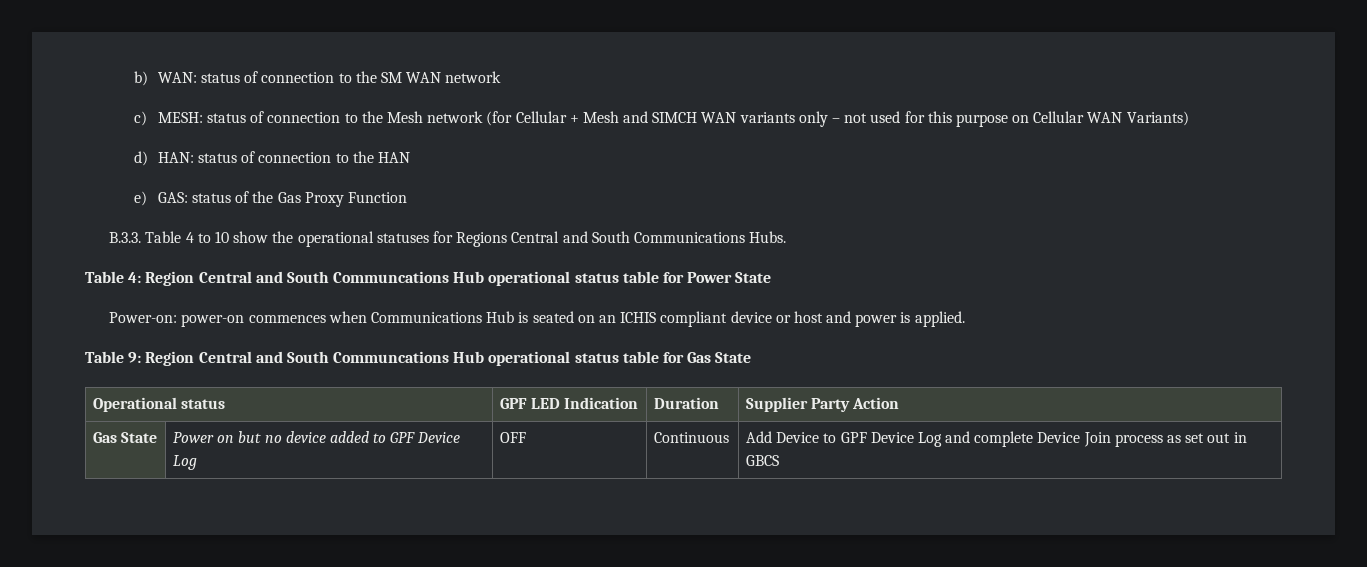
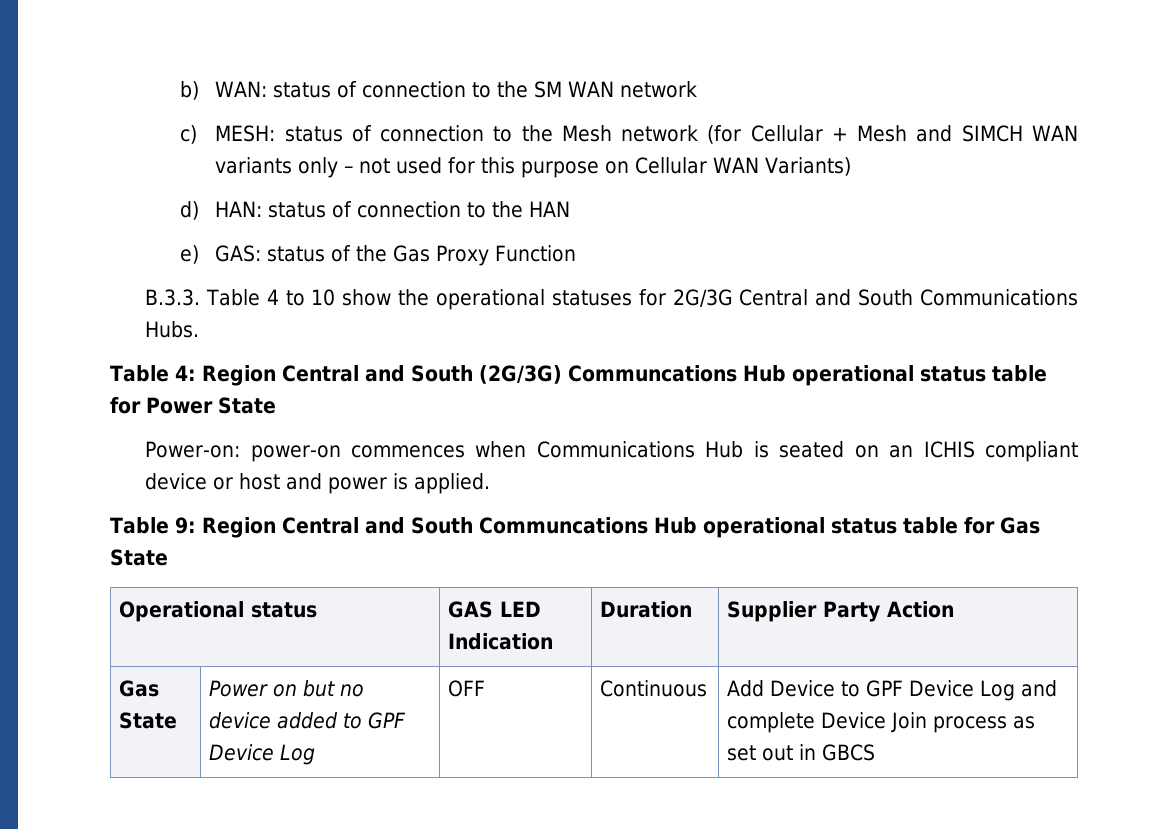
- B.3.3. Table 4 to 10 show the operational statuses for Regions Central and South Communications Hubs.
+ B.3.3. Table 4 to 10 show the operational statuses for 2G/3G Central and South Communications Hubs.
- Table 4: Region Central and South Communcations Hub operational status table for Power State
+ Table 4: Region Central and South (2G/3G) Communcations Hub operational status table for Power State
- Operational status | GPF LED Indication | Duration | Supplier Party Action
+ Operational status | GAS LED Indication | Duration | Supplier Party Action

